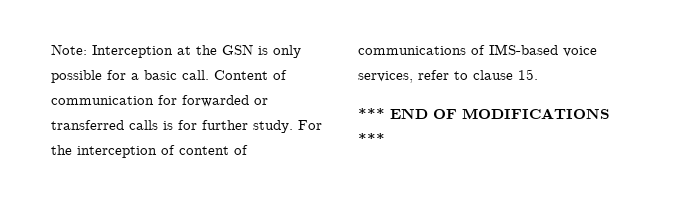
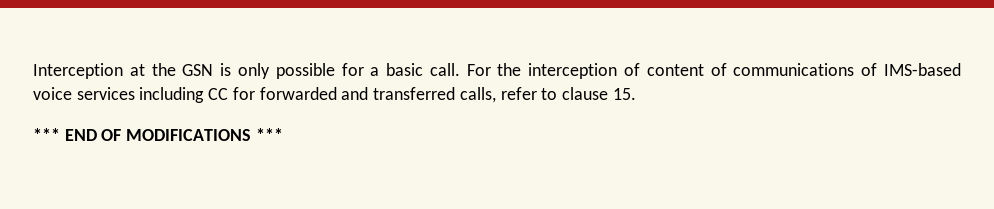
- Note: Interception at the GSN is only possible for a basic call.
+ Interception at the GSN is only possible for a basic call.
- Content of communication for forwarded or transferred calls is for further study.
- For the interception of content of communications of IMS-based voice services, refer to clause 15.
+ For the interception of content of communications of IMS-based voice services including CC for forwarded and transferred calls, refer to clause 15.

